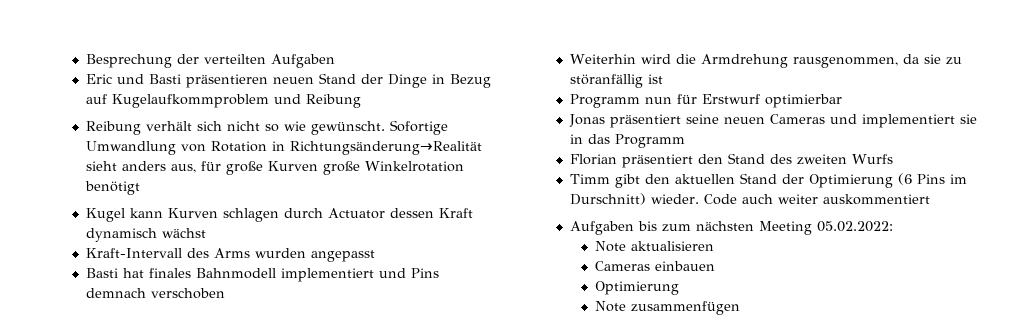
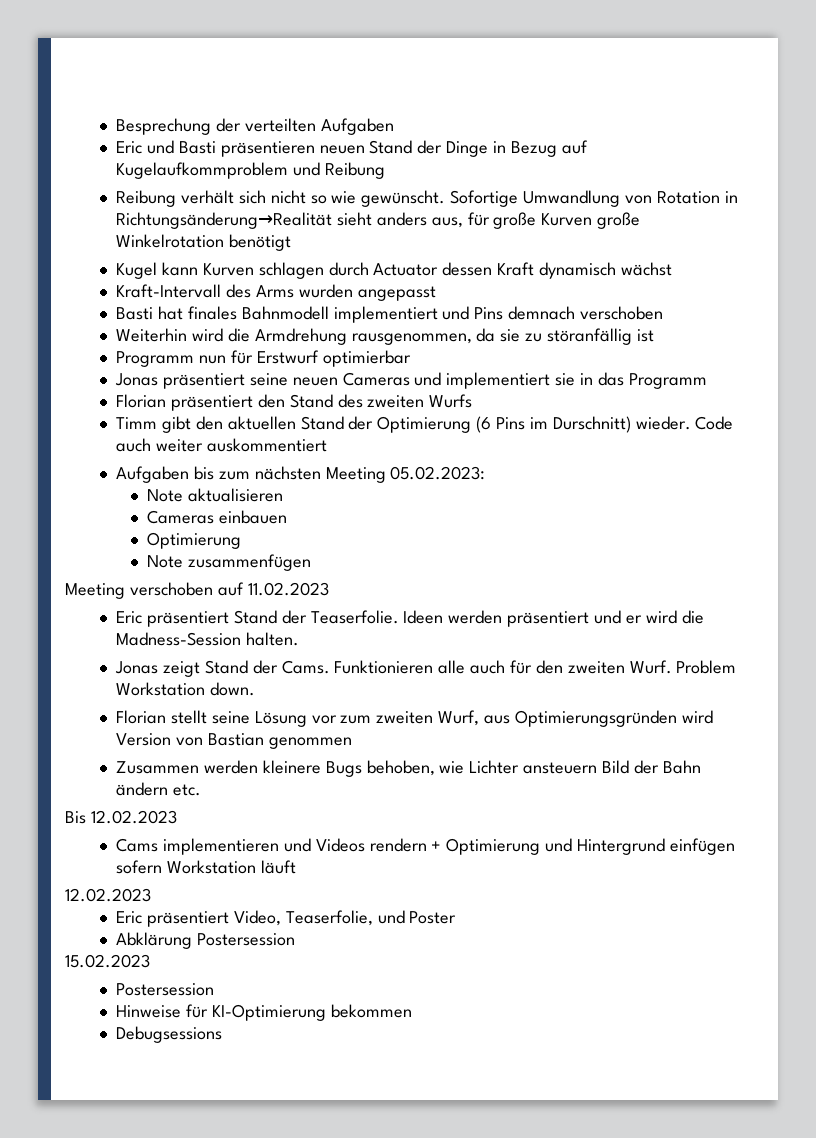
- Aufgaben bis zum nächsten Meeting 05.02.2022:
+ Aufgaben bis zum nächsten Meeting 05.02.2023:
+ Meeting verschoben auf 11.02.2023
+ Eric präsentiert Stand der Teaserfolie. Ideen werden präsentiert und er wird die Madness-Session halten.
+ Jonas zeigt Stand der Cams. Funktionieren alle auch für den zweiten Wurf. Problem Workstation down.
+ Florian stellt seine Lösung vor zum zweiten Wurf, aus Optimierungsgründen wird Version von Bastian genommen
+ Zusammen werden kleinere Bugs behoben, wie Lichter ansteuern Bild der Bahn ändern etc.
+ Bis 12.02.2023
+ Cams implementieren und Videos rendern + Optimierung und Hintergrund einfügen sofern Workstation läuft
+ 12.02.2023
+ Eric präsentiert Video, Teaserfolie, und Poster
+ Abklärung Postersession
+ 15.02.2023
+ Postersession
+ Hinweise für KI-Optimierung bekommen
+ Debugsessions

